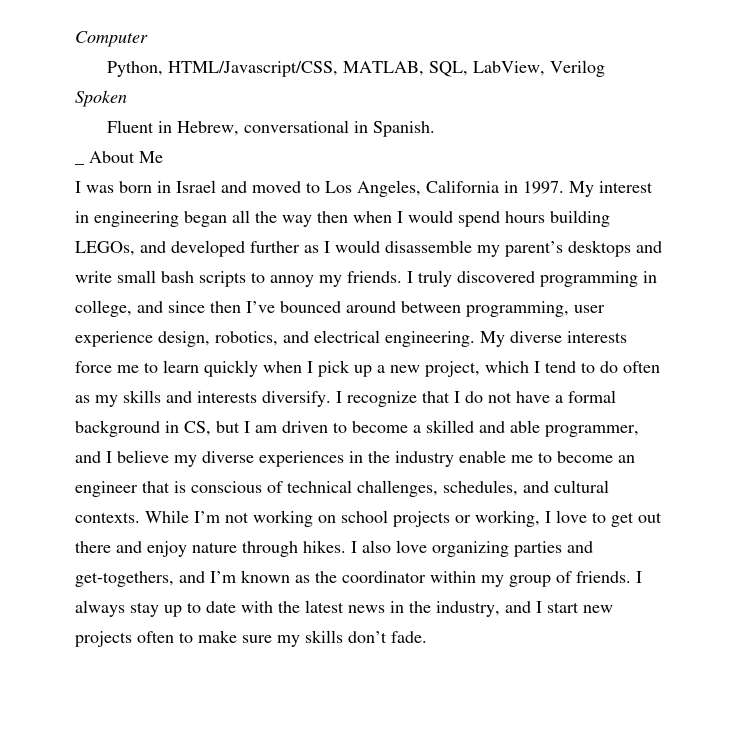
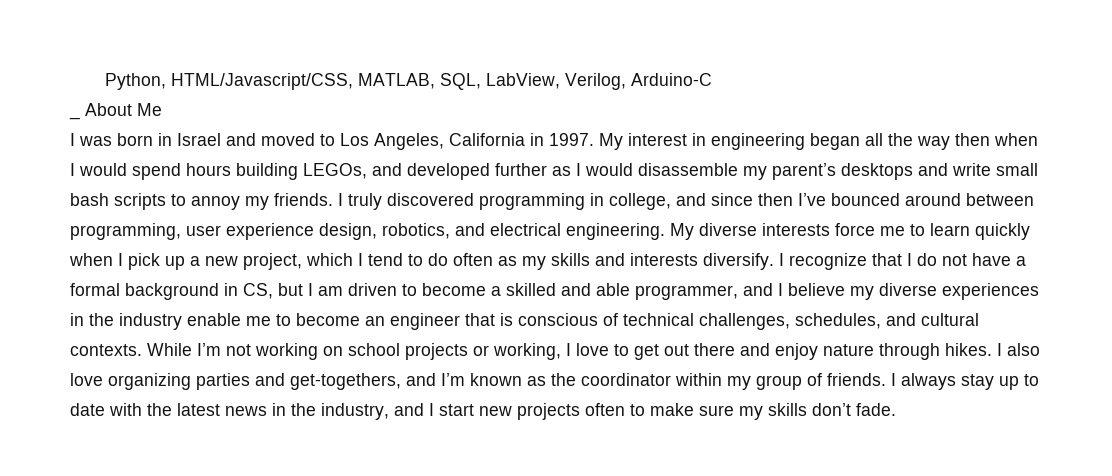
- Computer
- Python, HTML/Javascript/CSS, MATLAB, SQL, LabView, Verilog
- Spoken
- Fluent in Hebrew, conversational in Spanish.
+ Python, HTML/Javascript/CSS, MATLAB, SQL, LabView, Verilog, Arduino-C

